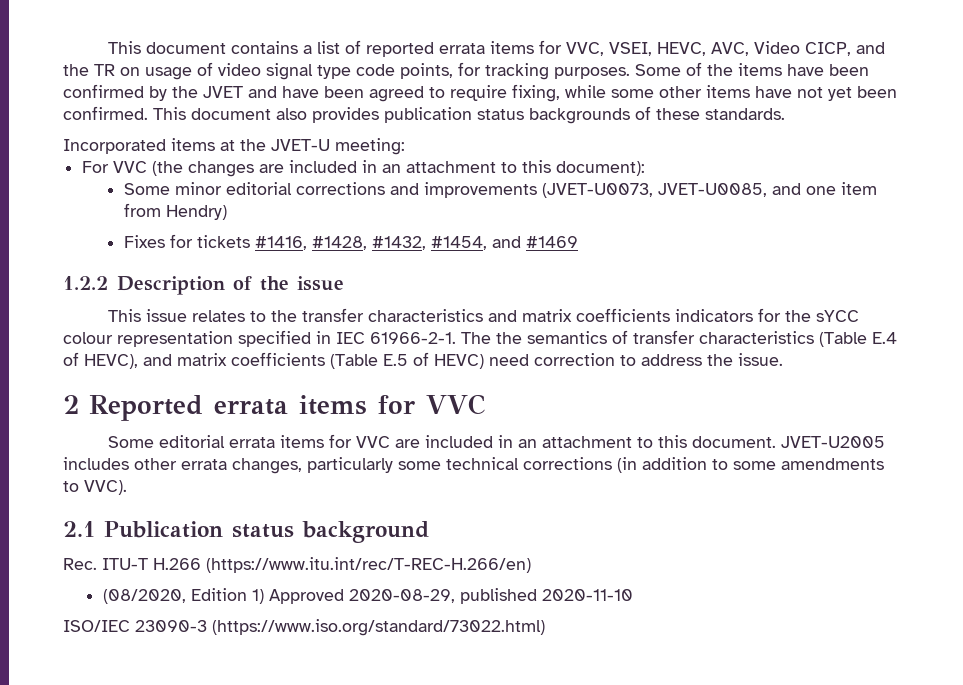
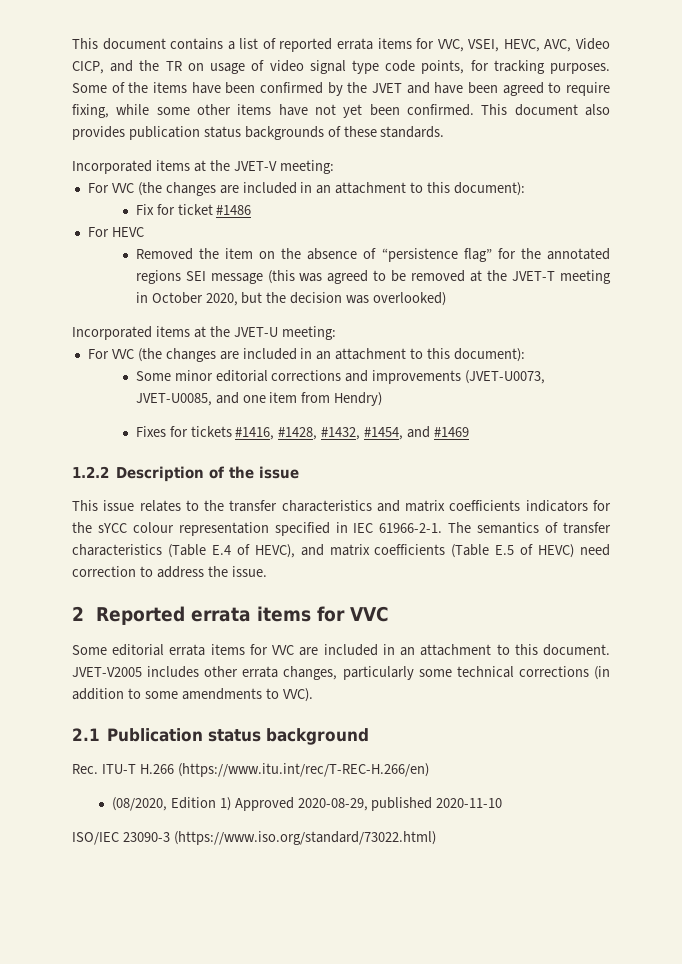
+ Incorporated items at the JVET-V meeting:
+ For VVC (the changes are included in an attachment to this document):
+ Fix for ticket #1486
+ For HEVC
+ Removed the item on the absence of “persistence flag” for the annotated regions SEI message (this was agreed to be removed at the JVET-T meeting in October 2020, but the decision was overlooked)
- The the semantics of transfer characteristics (Table E.4 of HEVC), and matrix coefficients (Table E.5 of HEVC) need correction to address the issue.
+ The semantics of transfer characteristics (Table E.4 of HEVC), and matrix coefficients (Table E.5 of HEVC) need correction to address the issue.
- JVET-U2005 includes other errata changes, particularly some technical corrections (in addition to some amendments to VVC).
+ JVET-V2005 includes other errata changes, particularly some technical corrections (in addition to some amendments to VVC).

